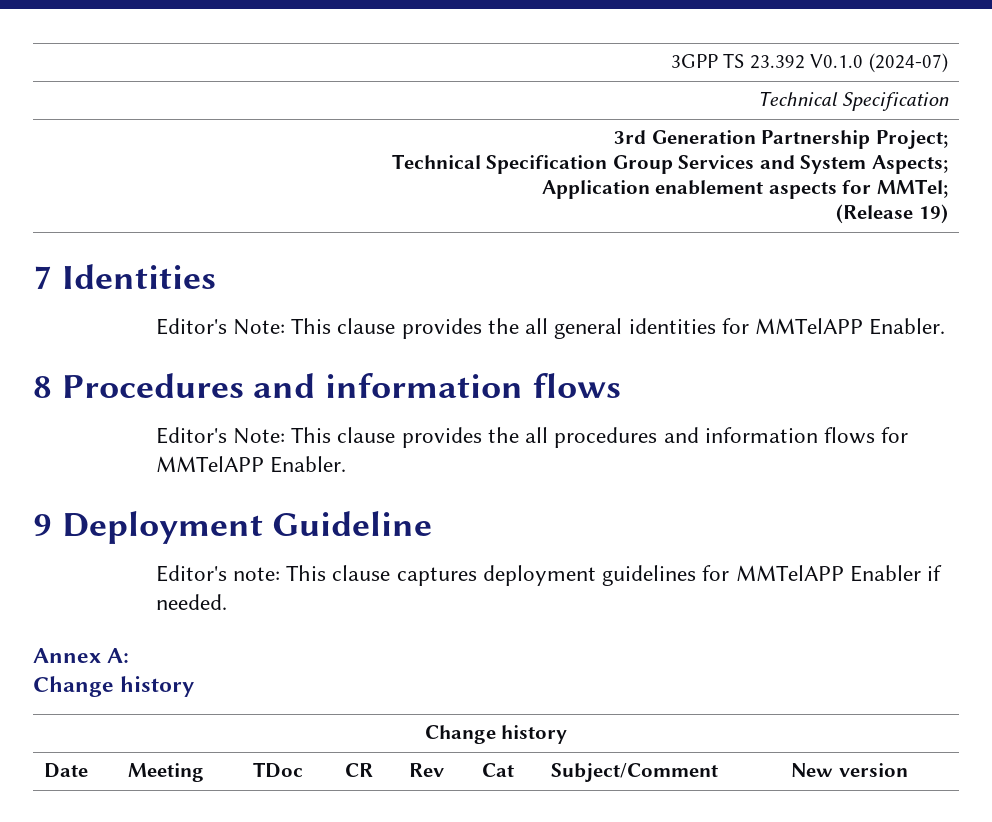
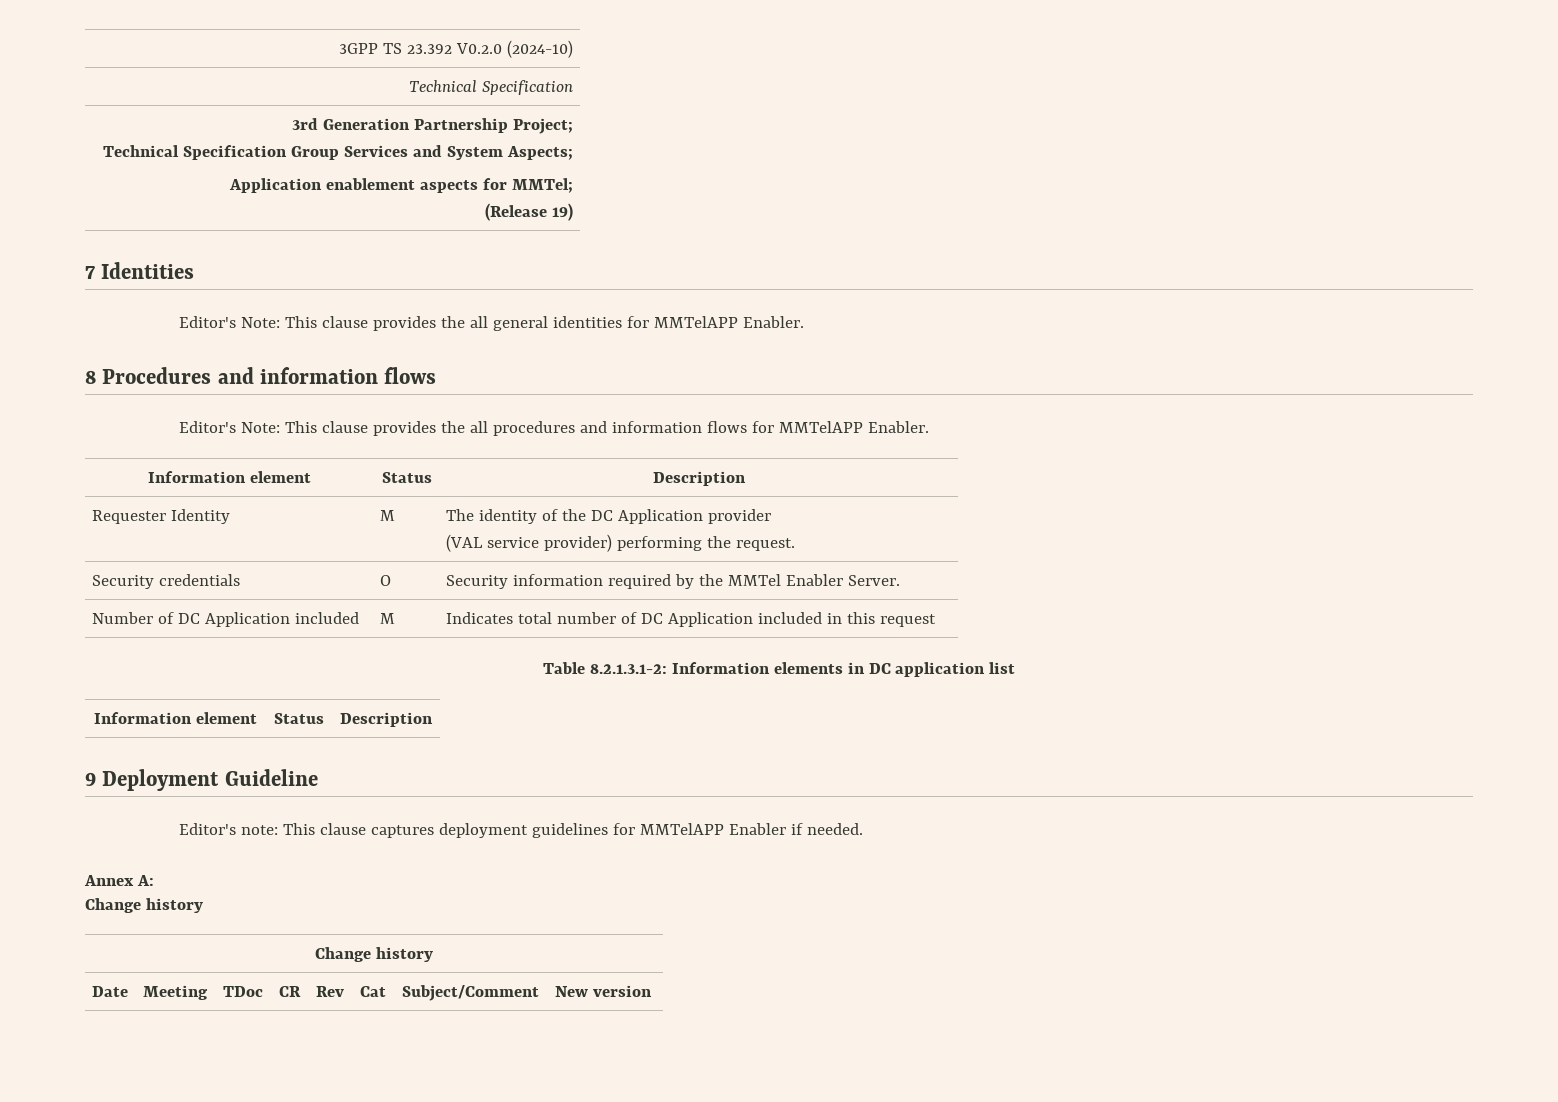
- 3GPP TS 23.392 V0.1.0 (2024-07)
+ 3GPP TS 23.392 V0.2.0 (2024-10)
  Editor's Note: This clause provides the all procedures and information flows for MMTelAPP Enabler.
+ Information element | Status | Description
+ Requester Identity | M | The identity of the DC Application provider
+ (VAL service provider) performing the request.
+ Security credentials | O | Security information required by the MMTel Enabler Server.
+ Number of DC Application included | M | Indicates total number of DC Application included in this request
+ Table 8.2.1.3.1-2: Information elements in DC application list
+ Information element | Status | Description

